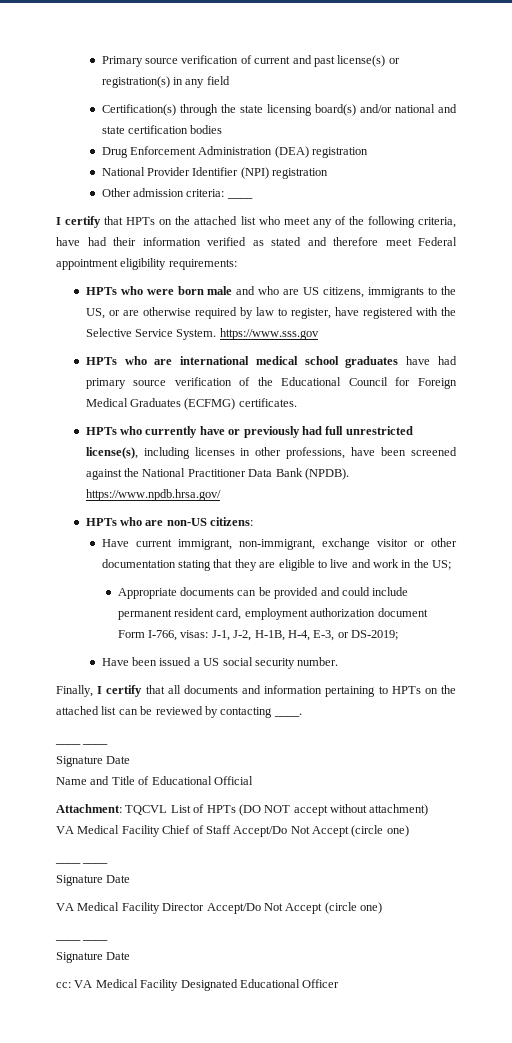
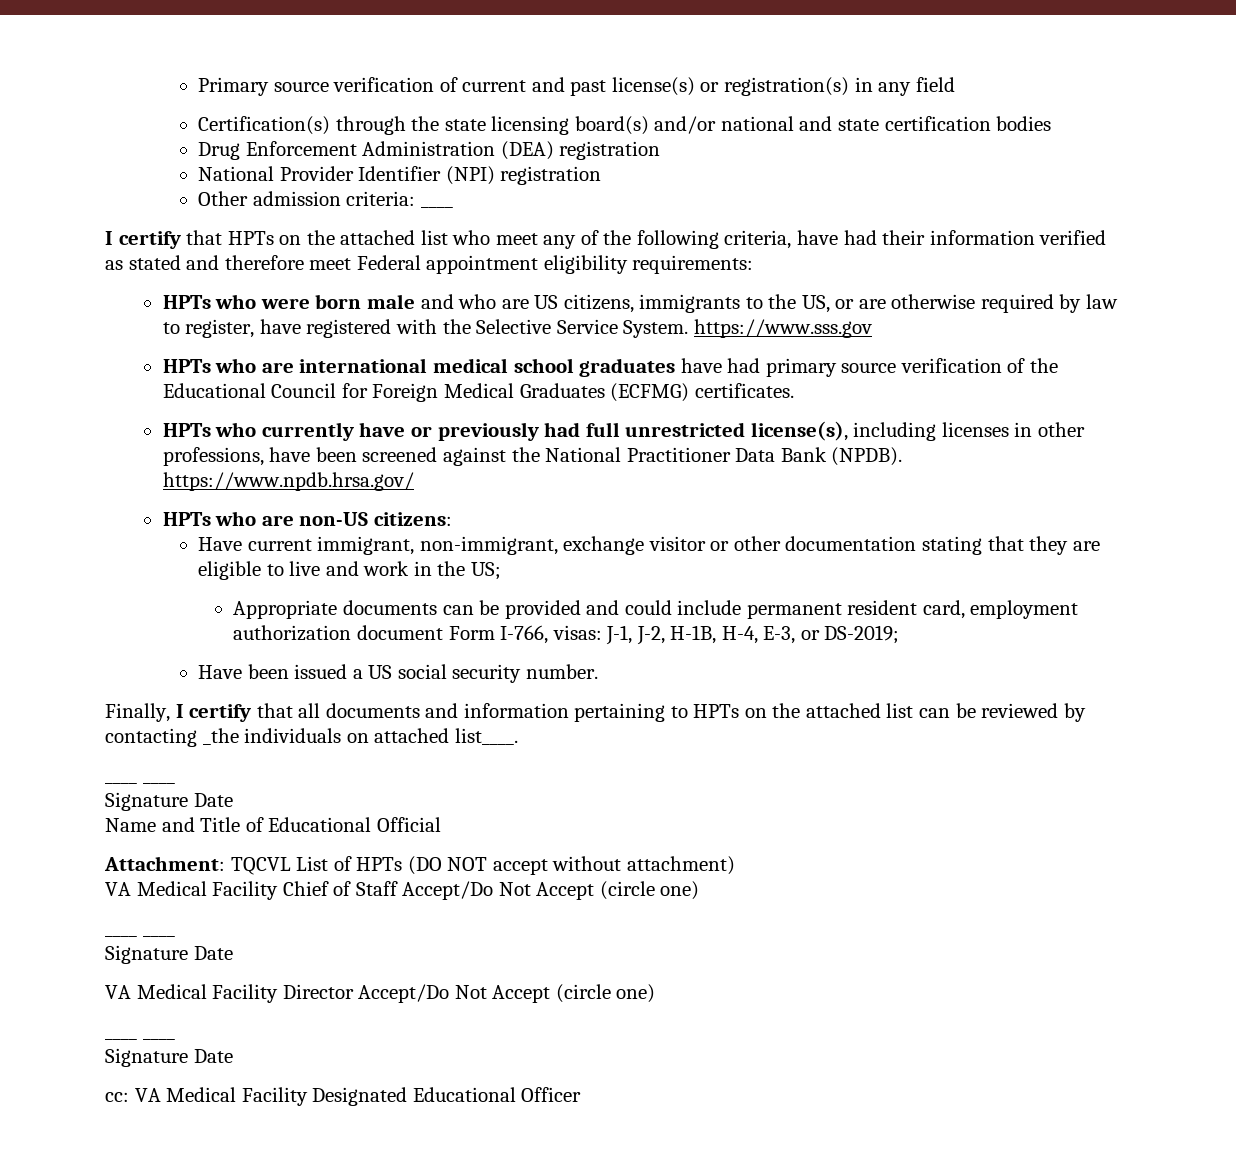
- Finally, I certify that all documents and information pertaining to HPTs on the attached list can be reviewed by contacting ____.
+ Finally, I certify that all documents and information pertaining to HPTs on the attached list can be reviewed by contacting _the individuals on attached list____.

